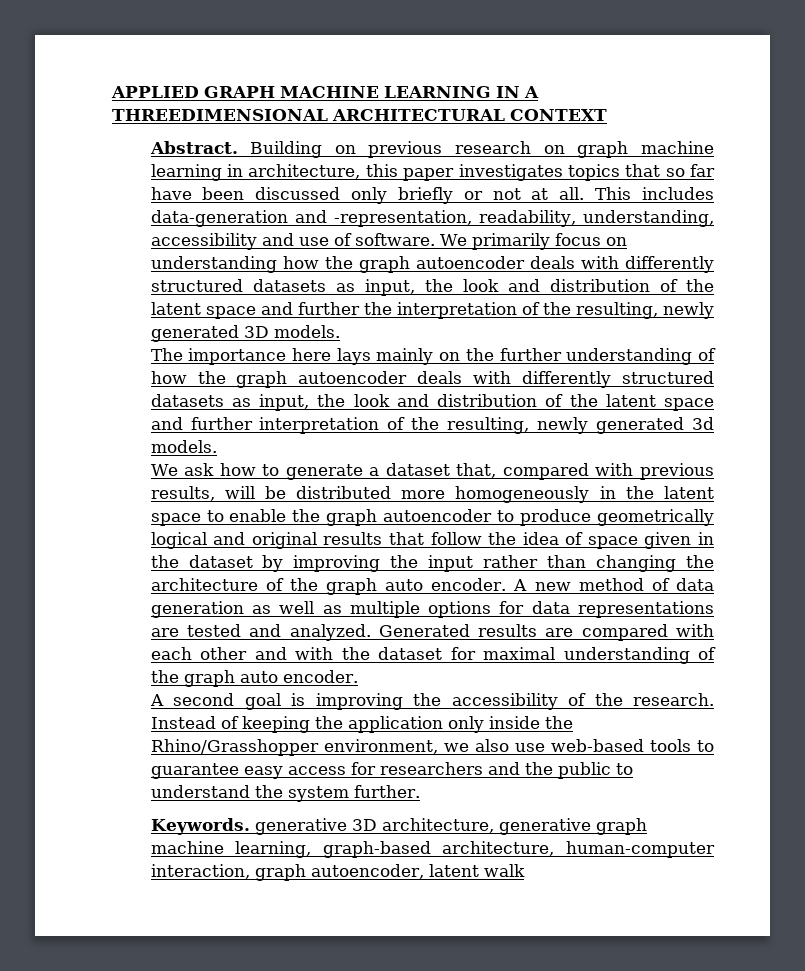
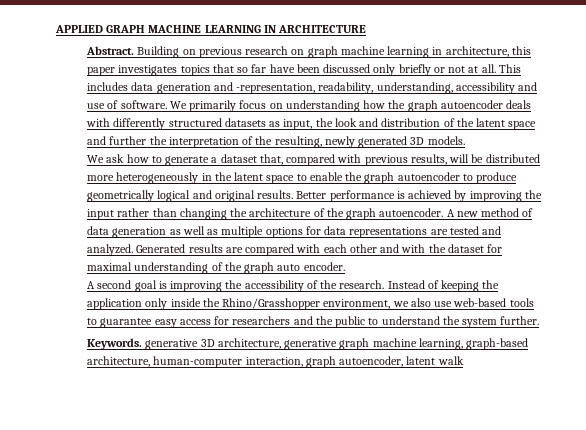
- APPLIED GRAPH MACHINE LEARNING IN A THREEDIMENSIONAL ARCHITECTURAL CONTEXT
+ APPLIED GRAPH MACHINE LEARNING IN ARCHITECTURE
- This includes data-generation and -representation, readability, understanding, accessibility and use of software.
+ This includes data generation and -representation, readability, understanding, accessibility and use of software.
- The importance here lays mainly on the further understanding of how the graph autoencoder deals with differently structured datasets as input, the look and distribution of the latent space and further interpretation of the resulting, newly generated 3d models.
- We ask how to generate a dataset that, compared with previous results, will be distributed more homogeneously in the latent space to enable the graph autoencoder to produce geometrically logical and original results that follow the idea of space given in the dataset by improving the input rather than changing the architecture of the graph auto encoder.
+ We ask how to generate a dataset that, compared with previous results, will be distributed more heterogeneously in the latent space to enable the graph autoencoder to produce geometrically logical and original results. Better performance is achieved by improving the input rather than changing the architecture of the graph autoencoder.

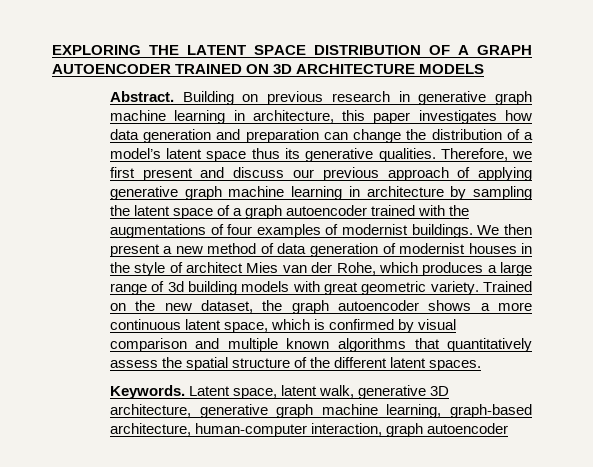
- APPLIED GRAPH MACHINE LEARNING IN ARCHITECTURE
+ EXPLORING THE LATENT SPACE DISTRIBUTION OF A GRAPH AUTOENCODER TRAINED ON 3D ARCHITECTURE MODELS
- Building on previous research on graph machine learning in architecture, this paper investigates topics that so far have been discussed only briefly or not at all. This includes data generation and -representation, readability, understanding, accessibility and use of software. We primarily focus on understanding how the graph autoencoder deals with differently structured datasets as input, the look and distribution of the latent space and further the interpretation of the resulting, newly generated 3D models.
- We ask how to generate a dataset that, compared with previous results, will be distributed more heterogeneously in the latent space to enable the graph autoencoder to produce geometrically logical and original results. Better performance is achieved by improving the input rather than changing the architecture of the graph autoencoder. A new method of data generation as well as multiple options for data representations are tested and analyzed. Generated results are compared with each other and with the dataset for maximal understanding of the graph auto encoder.
- A second goal is improving the accessibility of the research. Instead of keeping the application only inside the Rhino/Grasshopper environment, we also use web-based tools to guarantee easy access for researchers and the public to understand the system further.
- Keywords. generative 3D architecture, generative graph machine learning, graph-based architecture, human-computer interaction, graph autoencoder, latent walk
+ Building on previous research in generative graph machine learning in architecture, this paper investigates how data generation and preparation can change the distribution of a model’s latent space thus its generative qualities. Therefore, we first present and discuss our previous approach of applying generative graph machine learning in architecture by sampling the latent space of a graph autoencoder trained with the augmentations of four examples of modernist buildings. We then present a new method of data generation of modernist houses in the style of architect Mies van der Rohe, which produces a large range of 3d building models with great geometric variety. Trained on the new dataset, the graph autoencoder shows a more continuous latent space, which is confirmed by visual comparison and multiple known algorithms that quantitatively assess the spatial structure of the different latent spaces.
+ Keywords. Latent space, latent walk, generative 3D architecture, generative graph machine learning, graph-based architecture, human-computer interaction, graph autoencoder

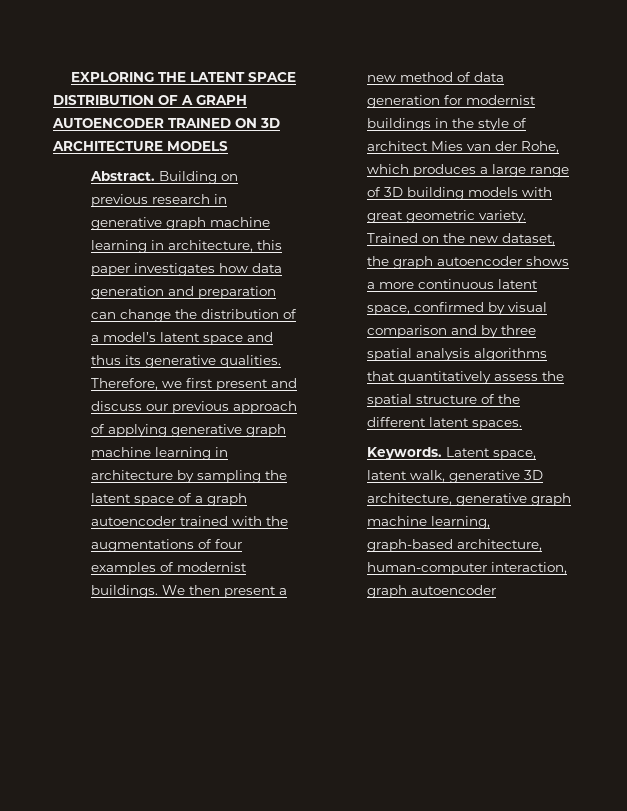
- Building on previous research in generative graph machine learning in architecture, this paper investigates how data generation and preparation can change the distribution of a model’s latent space thus its generative qualities.
+ Building on previous research in generative graph machine learning in architecture, this paper investigates how data generation and preparation can change the distribution of a model’s latent space and thus its generative qualities.
- We then present a new method of data generation of modernist houses in the style of architect Mies van der Rohe, which produces a large range of 3d building models with great geometric variety.
+ We then present a new method of data generation for modernist buildings in the style of architect Mies van der Rohe, which produces a large range of 3D building models with great geometric variety.
- Trained on the new dataset, the graph autoencoder shows a more continuous latent space, which is confirmed by visual comparison and multiple known algorithms that quantitatively assess the spatial structure of the different latent spaces.
+ Trained on the new dataset, the graph autoencoder shows a more continuous latent space, confirmed by visual comparison and by three spatial analysis algorithms that quantitatively assess the spatial structure of the different latent spaces.

